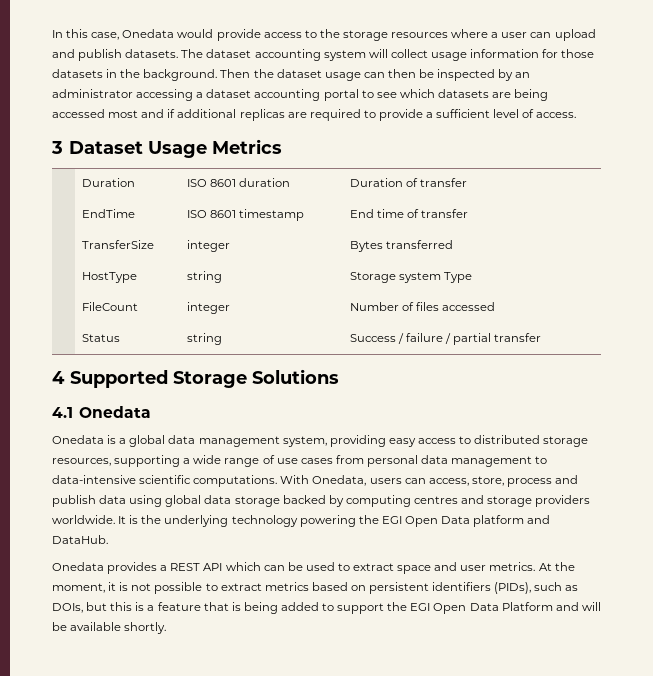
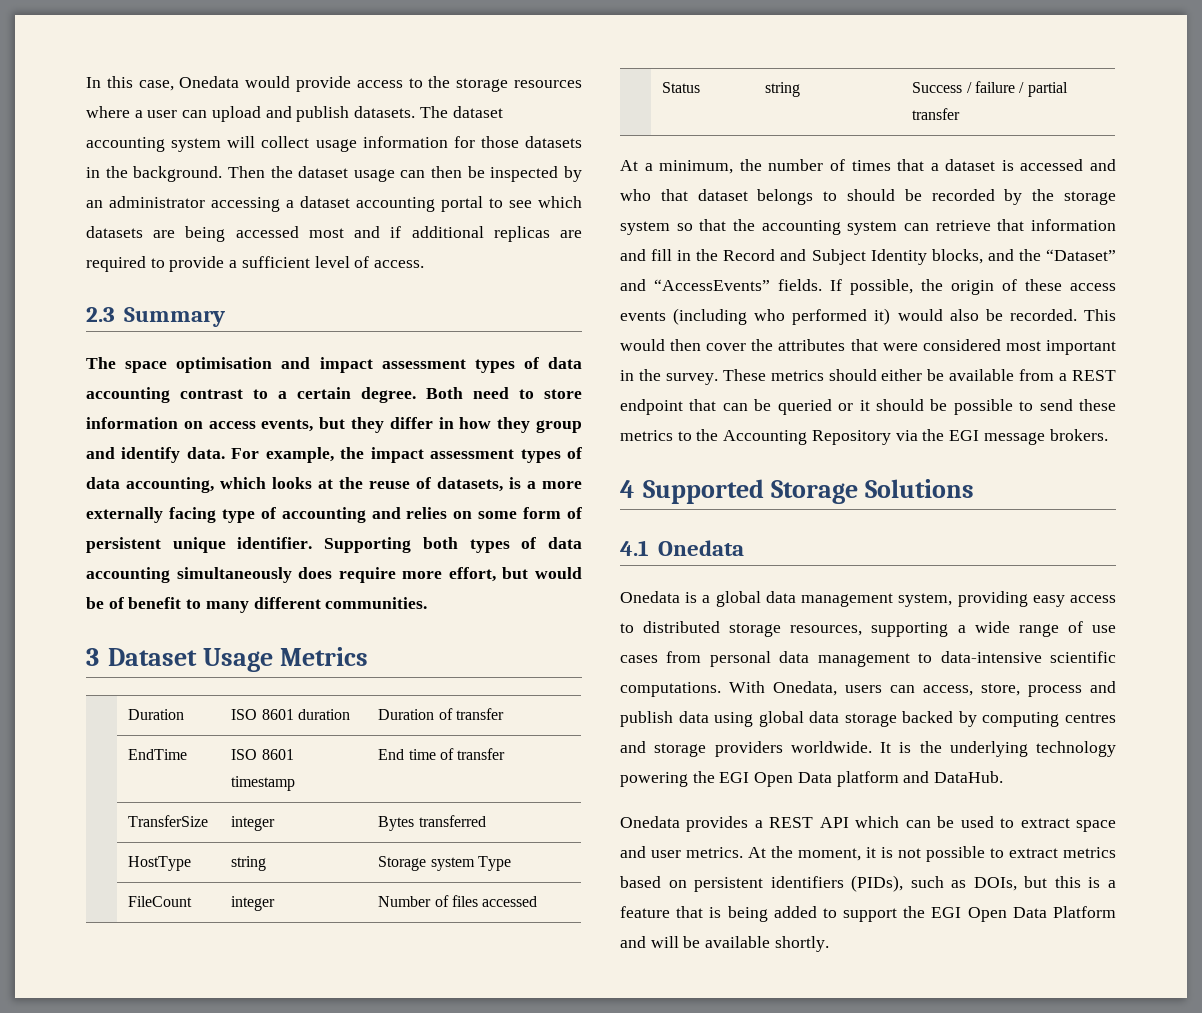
+ 2.3 Summary
+ The space optimisation and impact assessment types of data accounting contrast to a certain degree. Both need to store information on access events, but they differ in how they group and identify data. For example, the impact assessment types of data accounting, which looks at the reuse of datasets, is a more externally facing type of accounting and relies on some form of persistent unique identifier. Supporting both types of data accounting simultaneously does require more effort, but would be of benefit to many different communities.
+ At a minimum, the number of times that a dataset is accessed and who that dataset belongs to should be recorded by the storage system so that the accounting system can retrieve that information and fill in the Record and Subject Identity blocks, and the “Dataset” and “AccessEvents” fields. If possible, the origin of these access events (including who performed it) would also be recorded. This would then cover the attributes that were considered most important in the survey. These metrics should either be available from a REST endpoint that can be queried or it should be possible to send these metrics to the Accounting Repository via the EGI message brokers.

